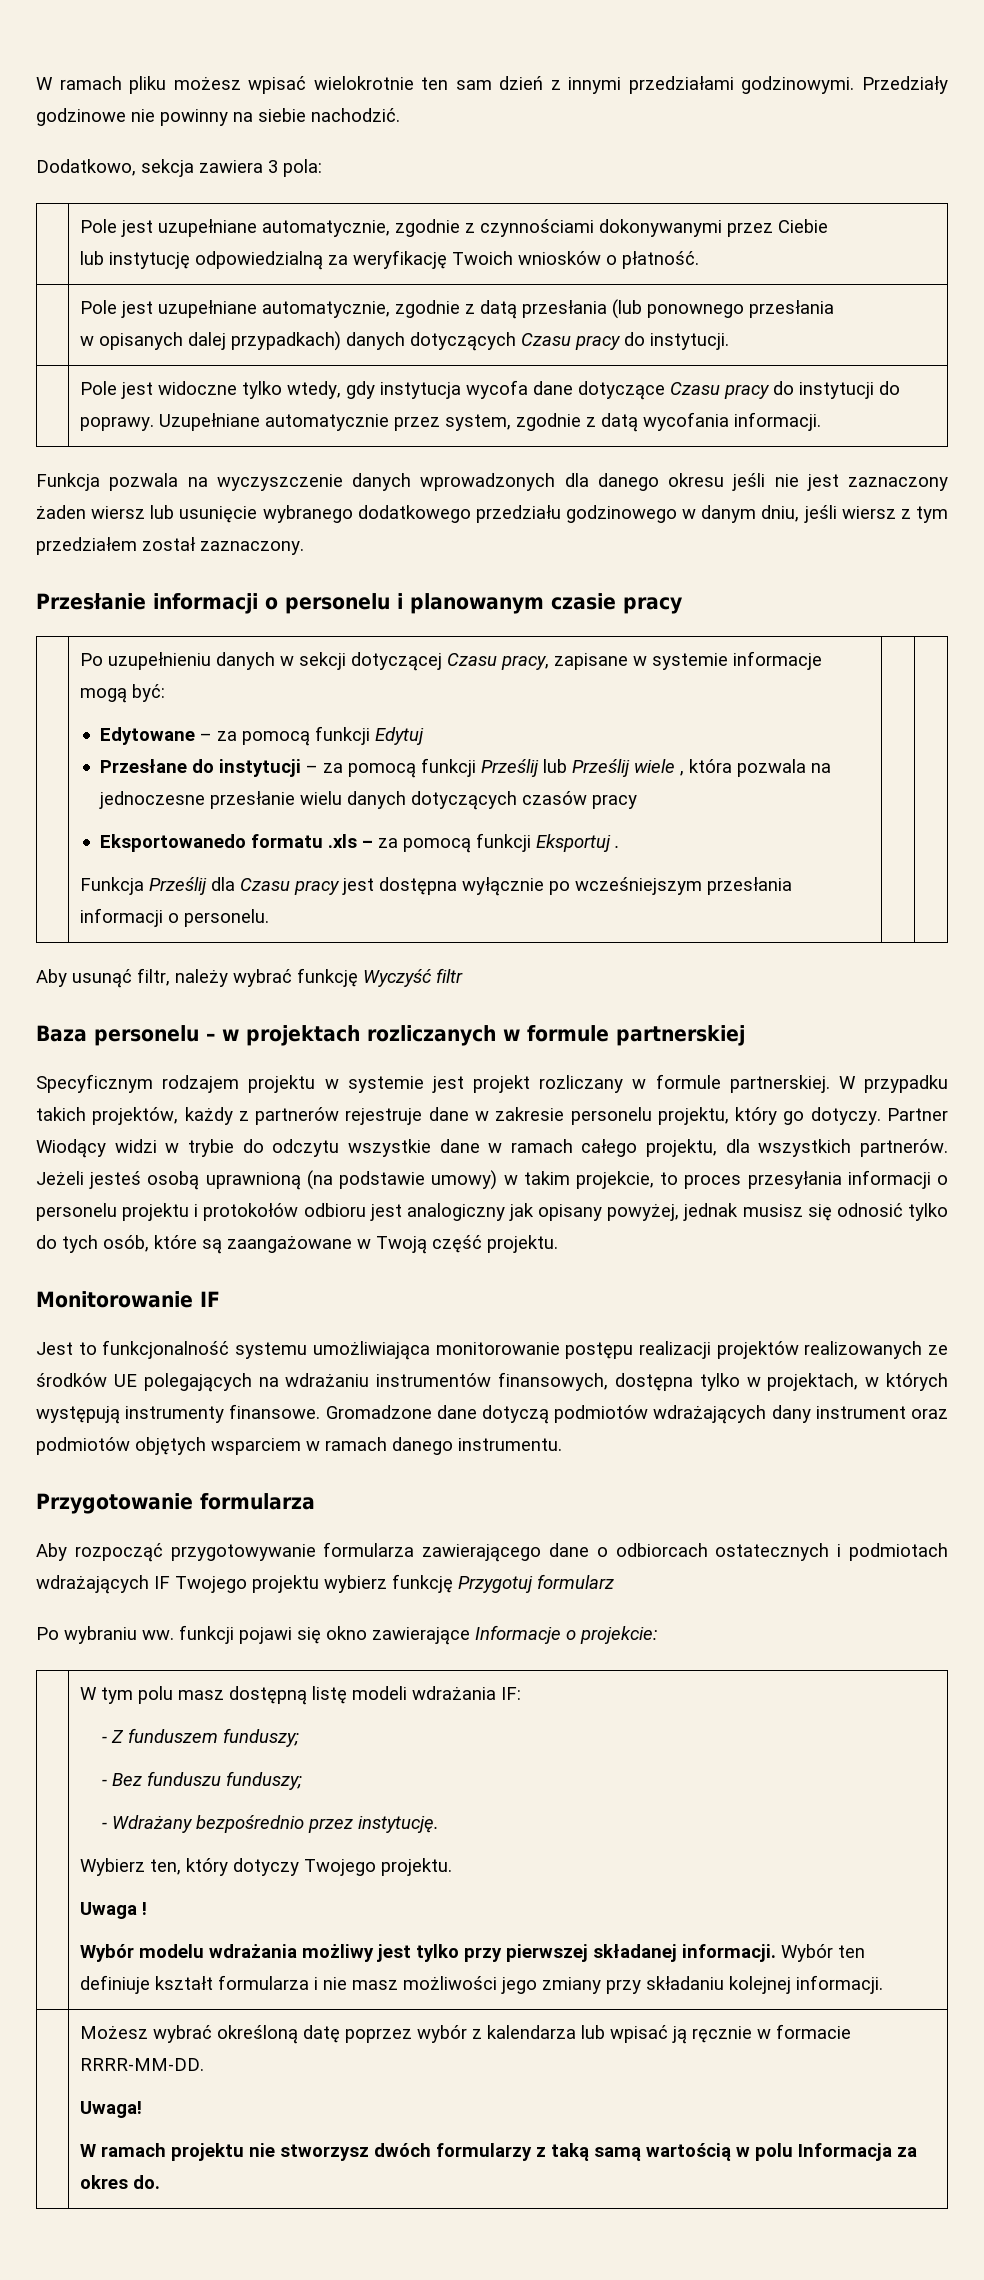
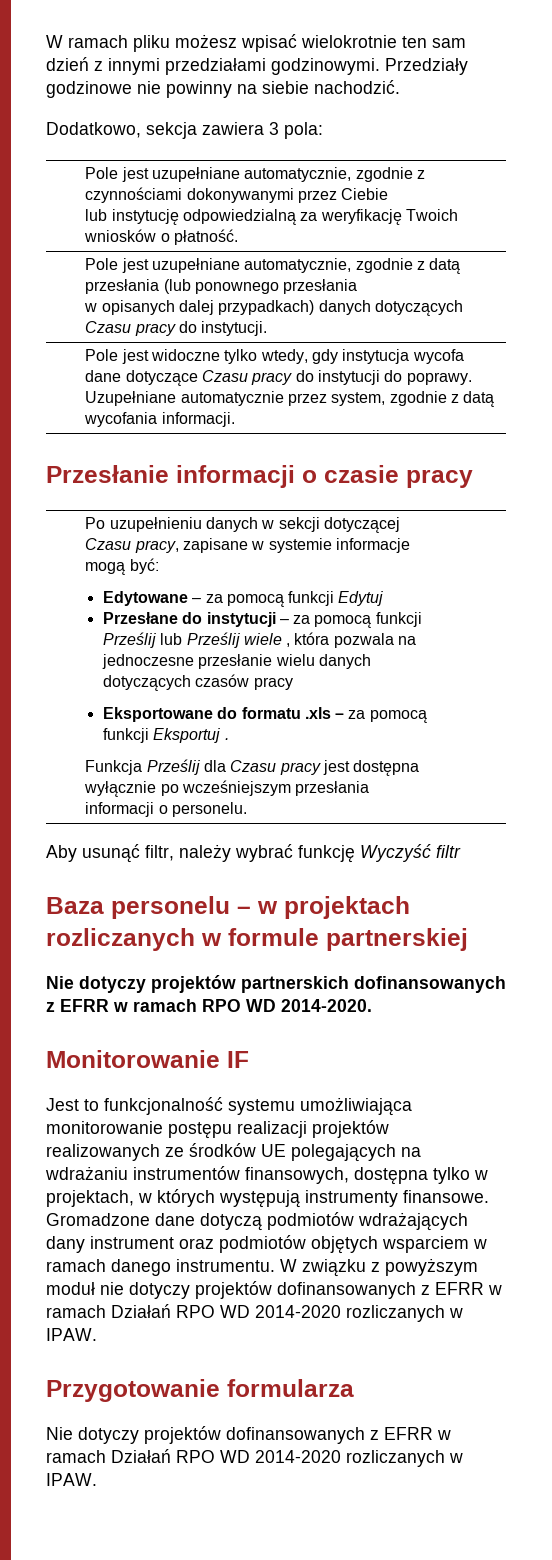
- Funkcja pozwala na wyczyszczenie danych wprowadzonych dla danego okresu jeśli nie jest zaznaczony żaden wiersz lub usunięcie wybranego dodatkowego przedziału godzinowego w danym dniu, jeśli wiersz z tym przedziałem został zaznaczony.
- Przesłanie informacji o personelu i planowanym czasie pracy
+ Przesłanie informacji o czasie pracy
- Eksportowanedo formatu .xls – za pomocą funkcji Eksportuj .
+ Eksportowane do formatu .xls – za pomocą funkcji Eksportuj .
- Specyficznym rodzajem projektu w systemie jest projekt rozliczany w formule partnerskiej. W przypadku takich projektów, każdy z partnerów rejestruje dane w zakresie personelu projektu, który go dotyczy. Partner Wiodący widzi w trybie do odczytu wszystkie dane w ramach całego projektu, dla wszystkich partnerów. Jeżeli jesteś osobą uprawnioną (na podstawie umowy) w takim projekcie, to proces przesyłania informacji o personelu projektu i protokołów odbioru jest analogiczny jak opisany powyżej, jednak musisz się odnosić tylko do tych osób, które są zaangażowane w Twoją część projektu.
+ Nie dotyczy projektów partnerskich dofinansowanych z EFRR w ramach RPO WD 2014-2020.
- Gromadzone dane dotyczą podmiotów wdrażających dany instrument oraz podmiotów objętych wsparciem w ramach danego instrumentu.
+ Gromadzone dane dotyczą podmiotów wdrażających dany instrument oraz podmiotów objętych wsparciem w ramach danego instrumentu. W związku z powyższym moduł nie dotyczy projektów dofinansowanych z EFRR w ramach Działań RPO WD 2014-2020 rozliczanych w IPAW.
  Przygotowanie formularza
- Aby rozpocząć przygotowywanie formularza zawierającego dane o odbiorcach ostatecznych i podmiotach wdrażających IF Twojego projektu wybierz funkcję Przygotuj formularz
- Po wybraniu ww. funkcji pojawi się okno zawierające Informacje o projekcie:
- | W tym polu masz dostępną listę modeli wdrażania IF:
- - Z funduszem funduszy;
- - Bez funduszu funduszy;
- - Wdrażany bezpośrednio przez instytucję.
- Wybierz ten, który dotyczy Twojego projektu.
- Uwaga !
- Wybór modelu wdrażania możliwy jest tylko przy pierwszej składanej informacji. Wybór ten definiuje kształt formularza i nie masz możliwości jego zmiany przy składaniu kolejnej informacji.
- | Możesz wybrać określoną datę poprzez wybór z kalendarza lub wpisać ją ręcznie w formacie RRRR-MM-DD.
- Uwaga!
- W ramach projektu nie stworzysz dwóch formularzy z taką samą wartością w polu Informacja za okres do.
+ Nie dotyczy projektów dofinansowanych z EFRR w ramach Działań RPO WD 2014-2020 rozliczanych w IPAW.

